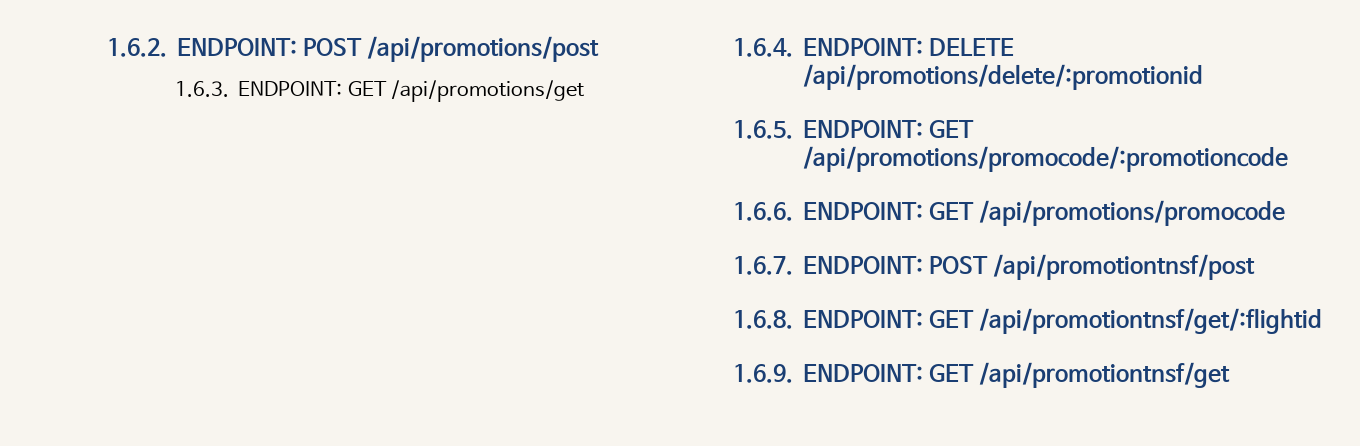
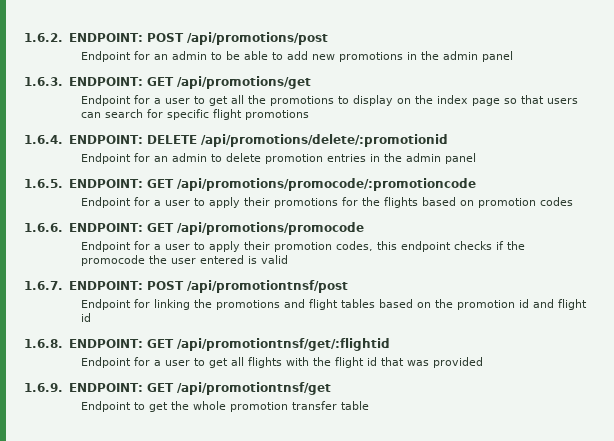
+ Endpoint for an admin to be able to add new promotions in the admin panel
  1.6.3. ENDPOINT: GET /api/promotions/get
+ Endpoint for a user to get all the promotions to display on the index page so that users can search for specific flight promotions
  1.6.4. ENDPOINT: DELETE /api/promotions/delete/:promotionid
+ Endpoint for an admin to delete promotion entries in the admin panel
  1.6.5. ENDPOINT: GET /api/promotions/promocode/:promotioncode
+ Endpoint for a user to apply their promotions for the flights based on promotion codes
  1.6.6. ENDPOINT: GET /api/promotions/promocode
+ Endpoint for a user to apply their promotion codes, this endpoint checks if the promocode the user entered is valid
  1.6.7. ENDPOINT: POST /api/promotiontnsf/post
+ Endpoint for linking the promotions and flight tables based on the promotion id and flight id
  1.6.8. ENDPOINT: GET /api/promotiontnsf/get/:flightid
+ Endpoint for a user to get all flights with the flight id that was provided
  1.6.9. ENDPOINT: GET /api/promotiontnsf/get
+ Endpoint to get the whole promotion transfer table

